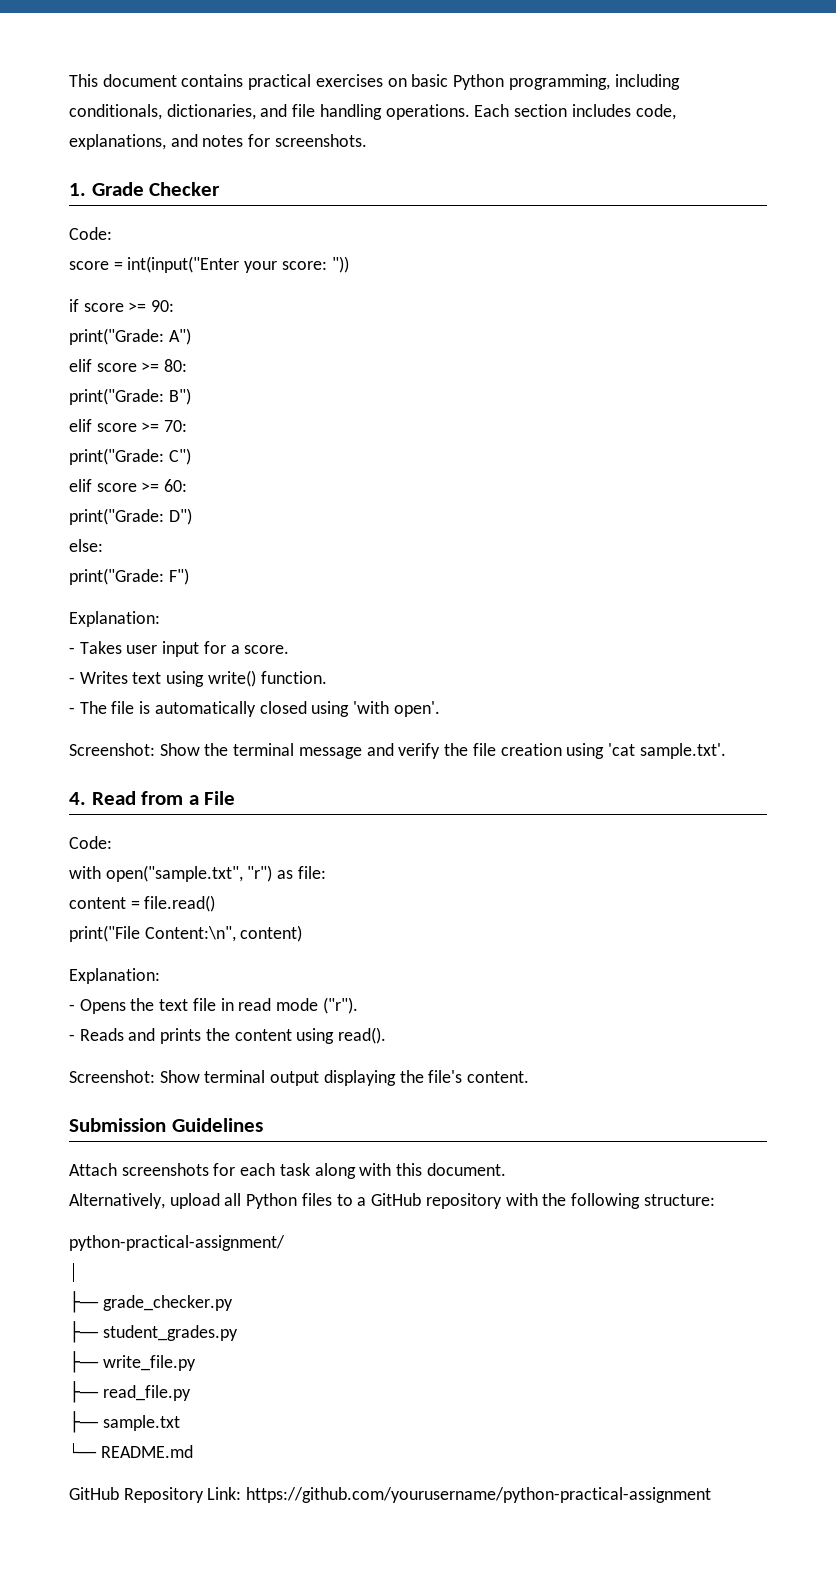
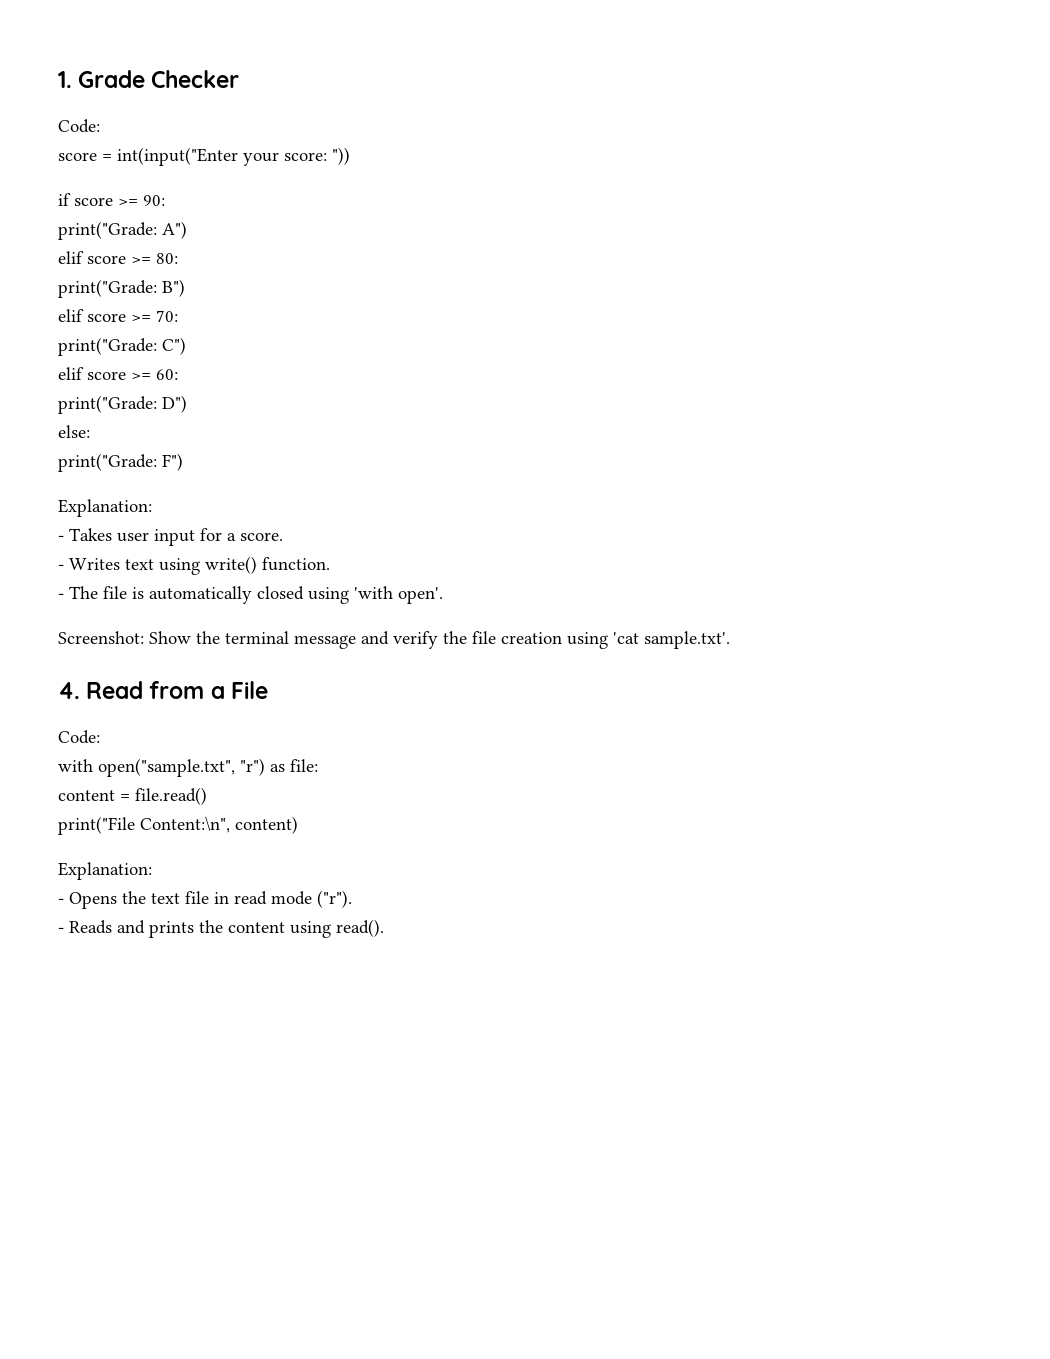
- This document contains practical exercises on basic Python programming, including conditionals, dictionaries, and file handling operations. Each section includes code, explanations, and notes for screenshots.
- Screenshot: Show terminal output displaying the file's content.
- Submission Guidelines
- Attach screenshots for each task along with this document.
- Alternatively, upload all Python files to a GitHub repository with the following structure:
- python-practical-assignment/
- │
- ├── grade_checker.py
- ├── student_grades.py
- ├── write_file.py
- ├── read_file.py
- ├── sample.txt
- └── README.md
- GitHub Repository Link: https://github.com/yourusername/python-practical-assignment

